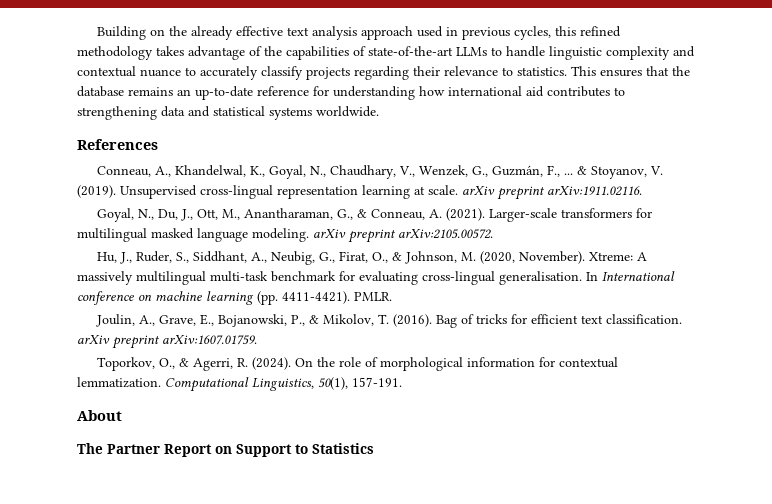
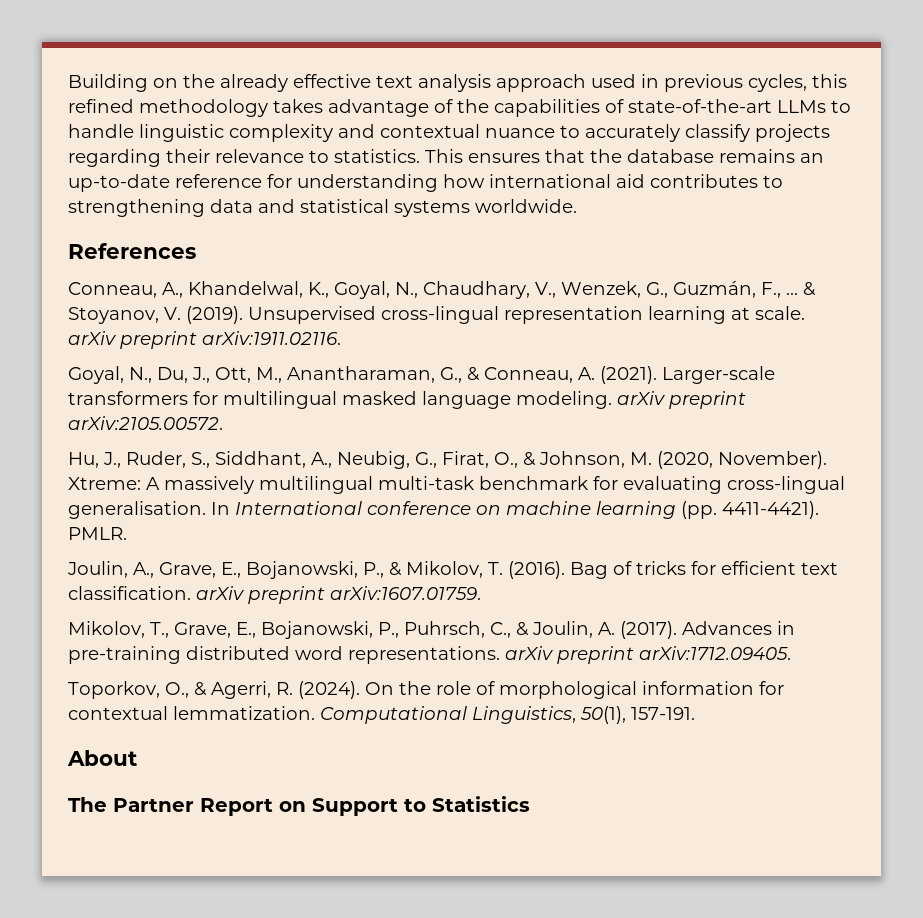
+ Mikolov, T., Grave, E., Bojanowski, P., Puhrsch, C., & Joulin, A. (2017). Advances in pre-training distributed word representations. arXiv preprint arXiv:1712.09405.

